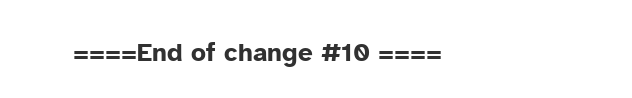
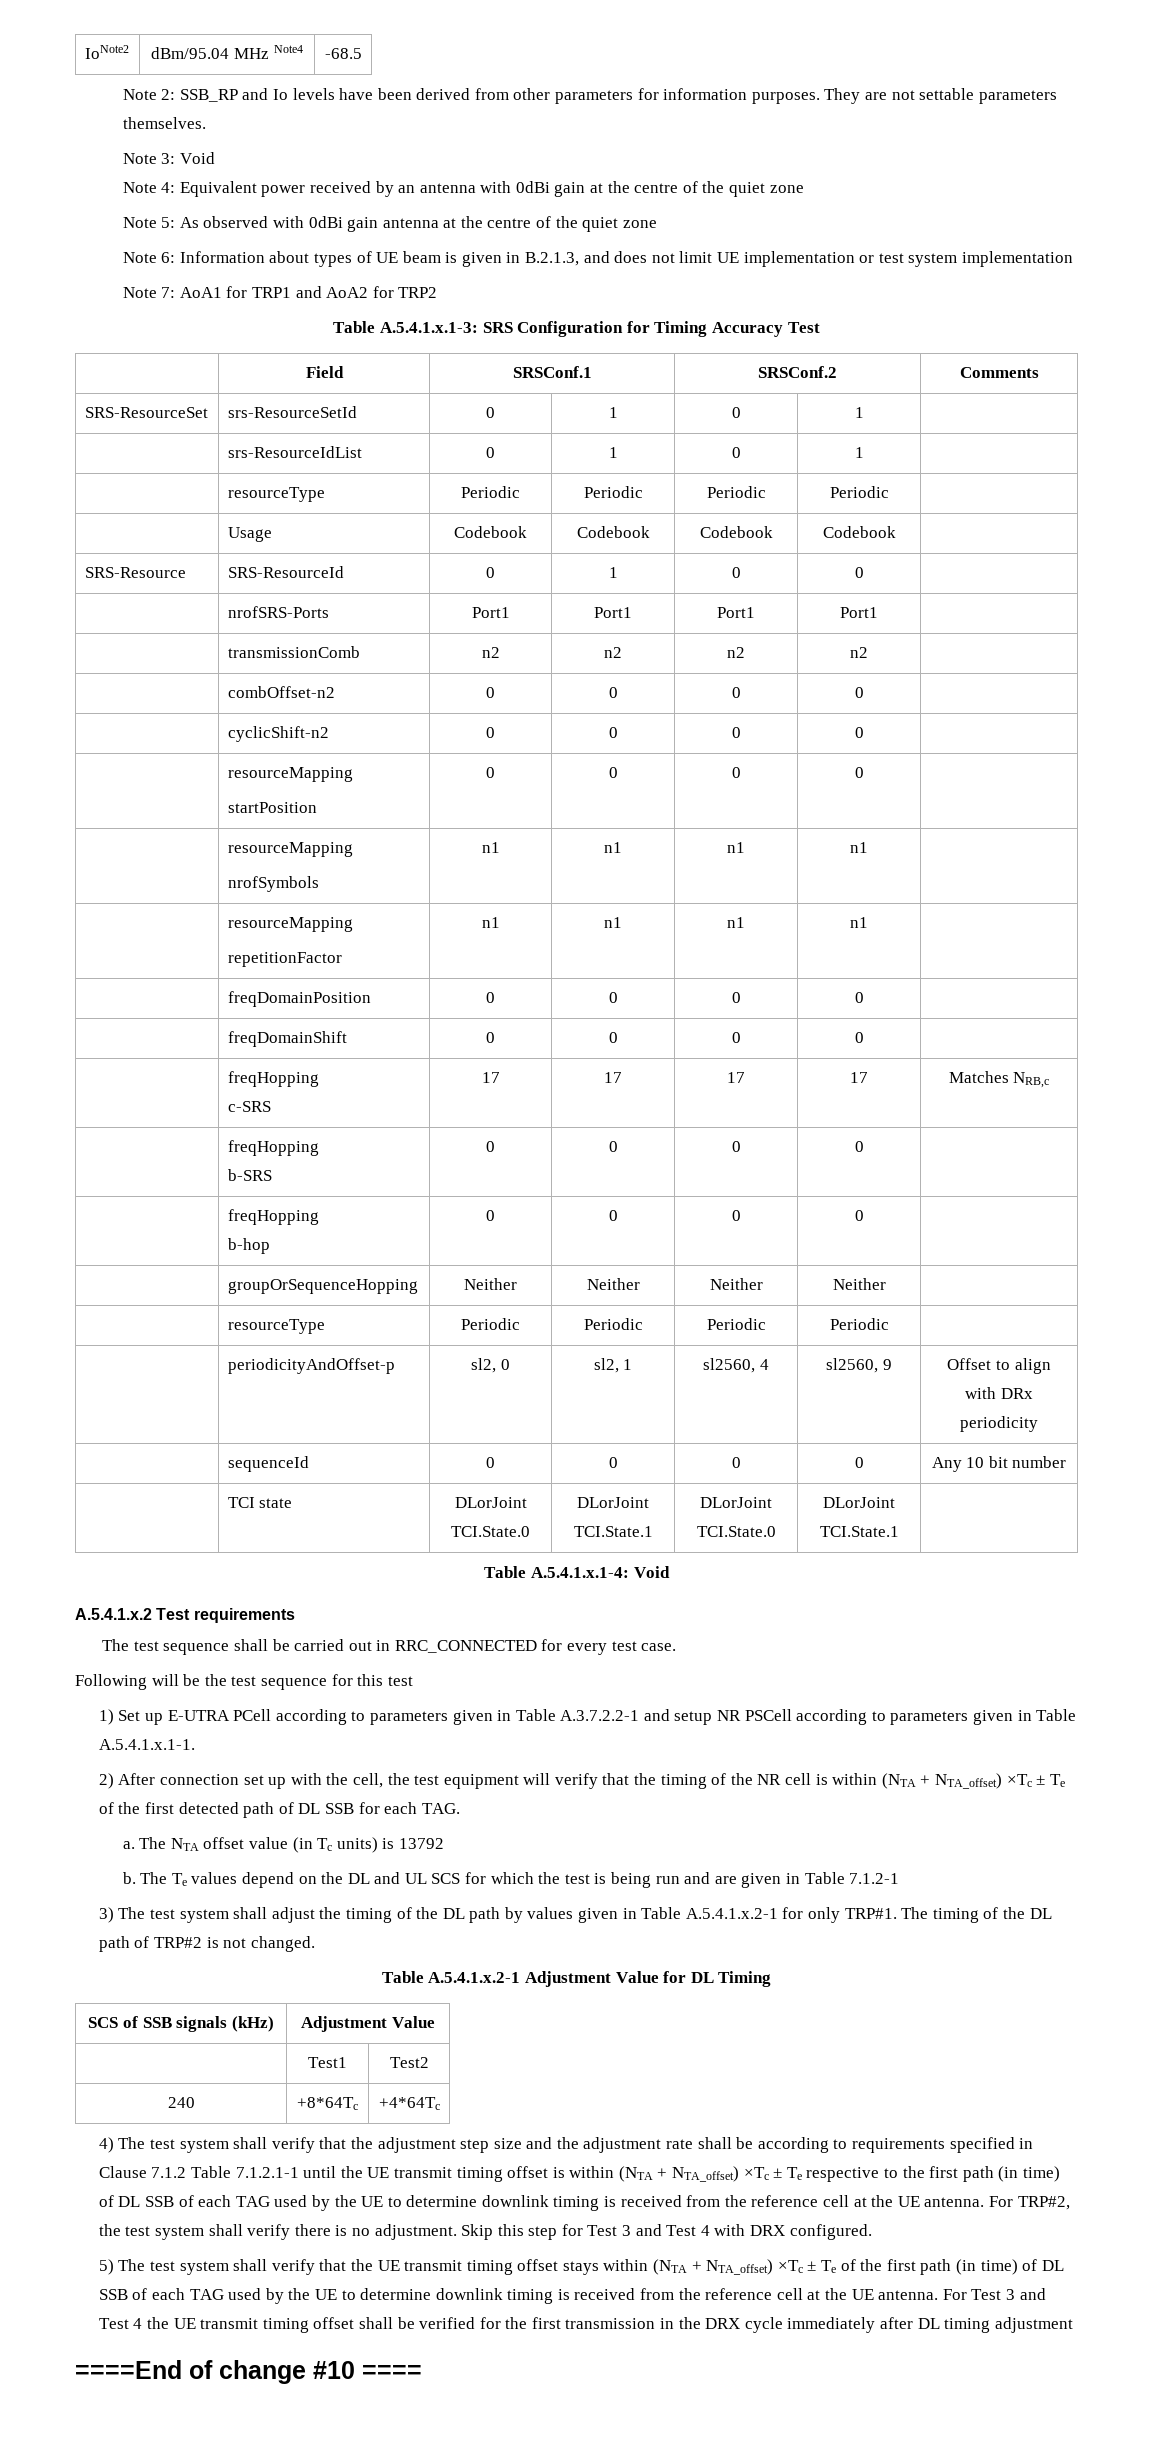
+ IoNote2 | dBm/95.04 MHz Note4 | -68.5
+ Note 2: SSB_RP and Io levels have been derived from other parameters for information purposes. They are not settable parameters themselves.
+ Note 3: Void
+ Note 4: Equivalent power received by an antenna with 0dBi gain at the centre of the quiet zone
+ Note 5: As observed with 0dBi gain antenna at the centre of the quiet zone
+ Note 6: Information about types of UE beam is given in B.2.1.3, and does not limit UE implementation or test system implementation
+ Note 7: AoA1 for TRP1 and AoA2 for TRP2
+ Table A.5.4.1.x.1-3: SRS Configuration for Timing Accuracy Test
+ | Field | SRSConf.1 | SRSConf.2 | Comments
+ SRS-ResourceSet | srs-ResourceSetId | 0 | 1 | 0 | 1 |
+ | srs-ResourceIdList | 0 | 1 | 0 | 1 |
+ | resourceType | Periodic | Periodic | Periodic | Periodic |
+ | Usage | Codebook | Codebook | Codebook | Codebook |
+ SRS-Resource | SRS-ResourceId | 0 | 1 | 0 | 0 |
+ | nrofSRS-Ports | Port1 | Port1 | Port1 | Port1 |
+ | transmissionComb | n2 | n2 | n2 | n2 |
+ | combOffset-n2 | 0 | 0 | 0 | 0 |
+ | cyclicShift-n2 | 0 | 0 | 0 | 0 |
+ | resourceMapping
+ startPosition | 0 | 0 | 0 | 0 |
+ | resourceMapping
+ nrofSymbols | n1 | n1 | n1 | n1 |
+ | resourceMapping
+ repetitionFactor | n1 | n1 | n1 | n1 |
+ | freqDomainPosition | 0 | 0 | 0 | 0 |
+ | freqDomainShift | 0 | 0 | 0 | 0 |
+ | freqHopping
+ c-SRS | 17 | 17 | 17 | 17 | Matches NRB,c
+ | freqHopping
+ b-SRS | 0 | 0 | 0 | 0 |
+ | freqHopping
+ b-hop | 0 | 0 | 0 | 0 |
+ | groupOrSequenceHopping | Neither | Neither | Neither | Neither |
+ | resourceType | Periodic | Periodic | Periodic | Periodic |
+ | periodicityAndOffset-p | sl2, 0 | sl2, 1 | sl2560, 4 | sl2560, 9 | Offset to align with DRx periodicity
+ | sequenceId | 0 | 0 | 0 | 0 | Any 10 bit number
+ | TCI state | DLorJoint TCI.State.0 | DLorJoint TCI.State.1 | DLorJoint TCI.State.0 | DLorJoint TCI.State.1 |
+ Table A.5.4.1.x.1-4: Void
+ A.5.4.1.x.2 Test requirements
+ The test sequence shall be carried out in RRC_CONNECTED for every test case.
+ Following will be the test sequence for this test
+ 1) Set up E-UTRA PCell according to parameters given in Table A.3.7.2.2-1 and setup NR PSCell according to parameters given in Table A.5.4.1.x.1-1.
+ 2) After connection set up with the cell, the test equipment will verify that the timing of the NR cell is within (NTA + NTA_offset) ×Tc ± Te of the first detected path of DL SSB for each TAG.
+ a. The NTA offset value (in Tc units) is 13792
+ b. The Te values depend on the DL and UL SCS for which the test is being run and are given in Table 7.1.2-1
+ 3) The test system shall adjust the timing of the DL path by values given in Table A.5.4.1.x.2-1 for only TRP#1. The timing of the DL path of TRP#2 is not changed.
+ Table A.5.4.1.x.2-1 Adjustment Value for DL Timing
+ SCS of SSB signals (kHz) | Adjustment Value
+ | Test1 | Test2
+ 240 | +8*64Tc | +4*64Tc
+ 4) The test system shall verify that the adjustment step size and the adjustment rate shall be according to requirements specified in Clause 7.1.2 Table 7.1.2.1-1 until the UE transmit timing offset is within (NTA + NTA_offset) ×Tc ± Te respective to the first path (in time) of DL SSB of each TAG used by the UE to determine downlink timing is received from the reference cell at the UE antenna. For TRP#2, the test system shall verify there is no adjustment. Skip this step for Test 3 and Test 4 with DRX configured.
+ 5) The test system shall verify that the UE transmit timing offset stays within (NTA + NTA_offset) ×Tc ± Te of the first path (in time) of DL SSB of each TAG used by the UE to determine downlink timing is received from the reference cell at the UE antenna. For Test 3 and Test 4 the UE transmit timing offset shall be verified for the first transmission in the DRX cycle immediately after DL timing adjustment

